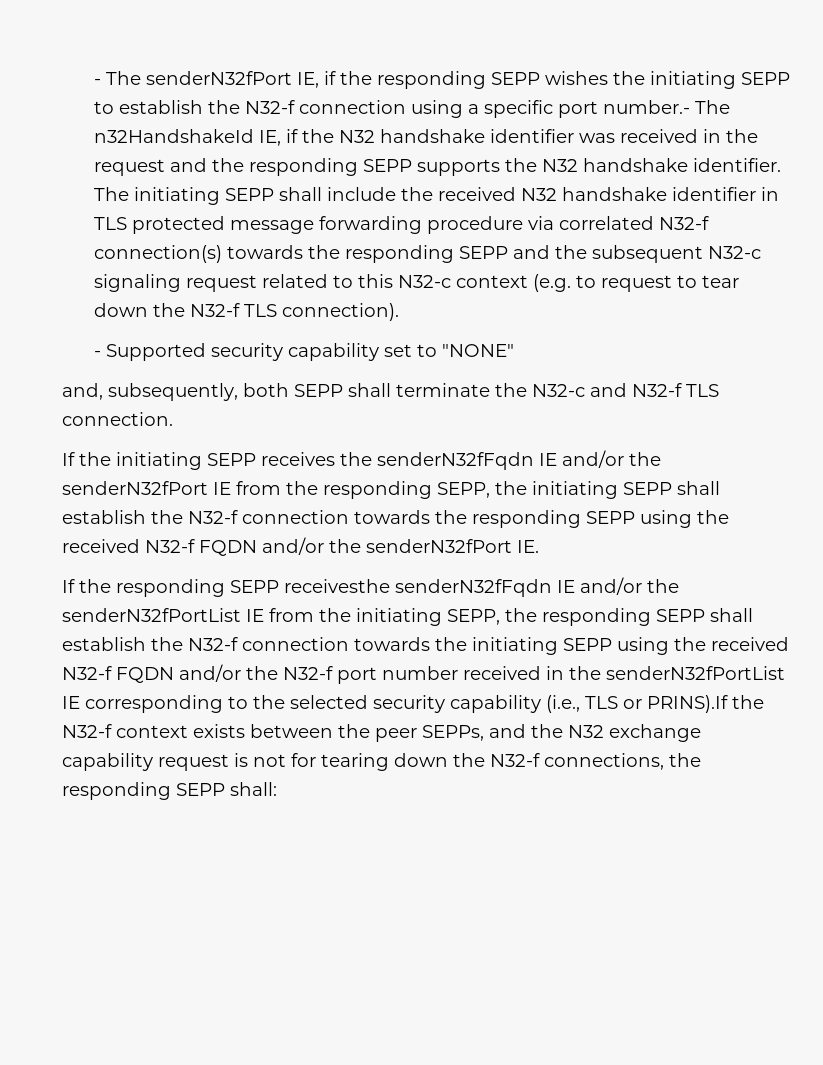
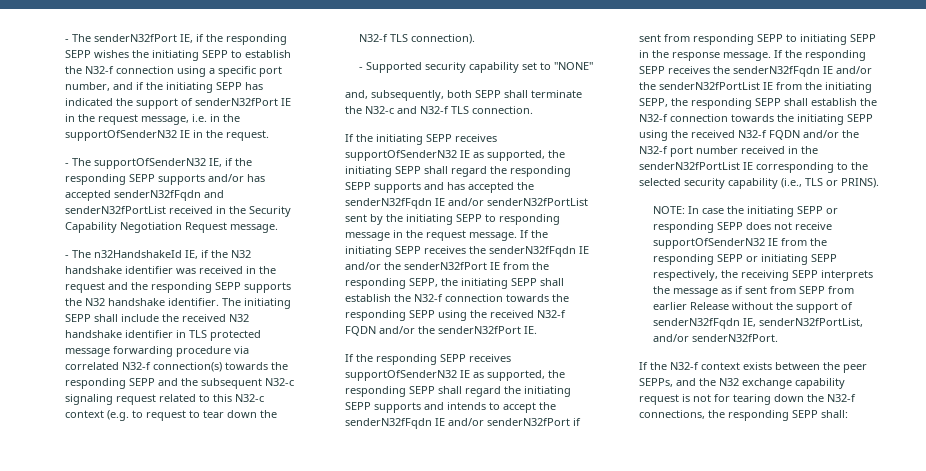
- - The senderN32fPort IE, if the responding SEPP wishes the initiating SEPP to establish the N32-f connection using a specific port number.- The n32HandshakeId IE, if the N32 handshake identifier was received in the request and the responding SEPP supports the N32 handshake identifier.
+ - The senderN32fPort IE, if the responding SEPP wishes the initiating SEPP to establish the N32-f connection using a specific port number, and if the initiating SEPP has indicated the support of senderN32fPort IE in the request message, i.e. in the supportOfSenderN32 IE in the request.
+ - The supportOfSenderN32 IE, if the responding SEPP supports and/or has accepted senderN32fFqdn and senderN32fPortList received in the Security Capability Negotiation Request message.
+ - The n32HandshakeId IE, if the N32 handshake identifier was received in the request and the responding SEPP supports the N32 handshake identifier.
- If the initiating SEPP receives the senderN32fFqdn IE and/or the senderN32fPort IE from the responding SEPP, the initiating SEPP shall establish the N32-f connection towards the responding SEPP using the received N32-f FQDN and/or the senderN32fPort IE.
+ If the initiating SEPP receives supportOfSenderN32 IE as supported, the initiating SEPP shall regard the responding SEPP supports and has accepted the senderN32fFqdn IE and/or senderN32fPortList sent by the initiating SEPP to responding message in the request message. If the initiating SEPP receives the senderN32fFqdn IE and/or the senderN32fPort IE from the responding SEPP, the initiating SEPP shall establish the N32-f connection towards the responding SEPP using the received N32-f FQDN and/or the senderN32fPort IE.
- If the responding SEPP receivesthe senderN32fFqdn IE and/or the senderN32fPortList IE from the initiating SEPP, the responding SEPP shall establish the N32-f connection towards the initiating SEPP using the received N32-f FQDN and/or the N32-f port number received in the senderN32fPortList IE corresponding to the selected security capability (i.e., TLS or PRINS).If the N32-f context exists between the peer SEPPs, and the N32 exchange capability request is not for tearing down the N32-f connections, the responding SEPP shall:
+ If the responding SEPP receives supportOfSenderN32 IE as supported, the responding SEPP shall regard the initiating SEPP supports and intends to accept the senderN32fFqdn IE and/or senderN32fPort if sent from responding SEPP to initiating SEPP in the response message. If the responding SEPP receives the senderN32fFqdn IE and/or the senderN32fPortList IE from the initiating SEPP, the responding SEPP shall establish the N32-f connection towards the initiating SEPP using the received N32-f FQDN and/or the N32-f port number received in the senderN32fPortList IE corresponding to the selected security capability (i.e., TLS or PRINS).
+ NOTE: In case the initiating SEPP or responding SEPP does not receive supportOfSenderN32 IE from the responding SEPP or initiating SEPP respectively, the receiving SEPP interprets the message as if sent from SEPP from earlier Release without the support of senderN32fFqdn IE, senderN32fPortList, and/or senderN32fPort.
+ If the N32-f context exists between the peer SEPPs, and the N32 exchange capability request is not for tearing down the N32-f connections, the responding SEPP shall:

